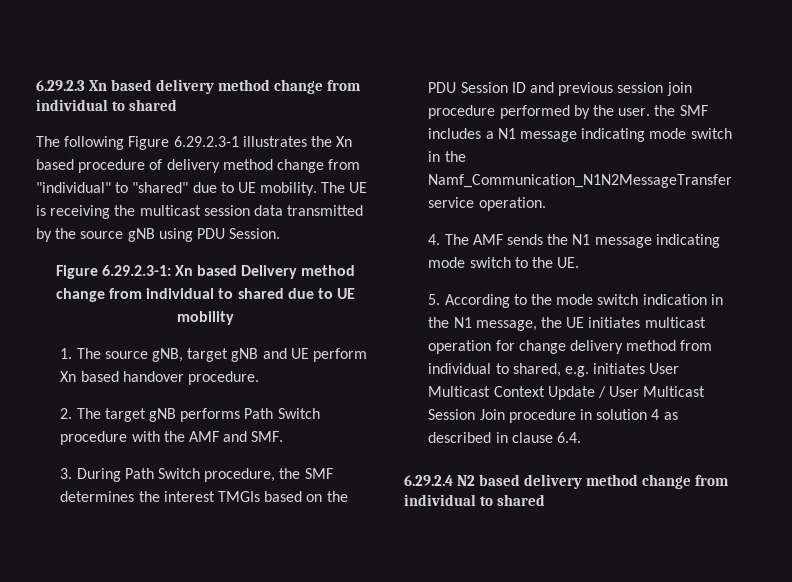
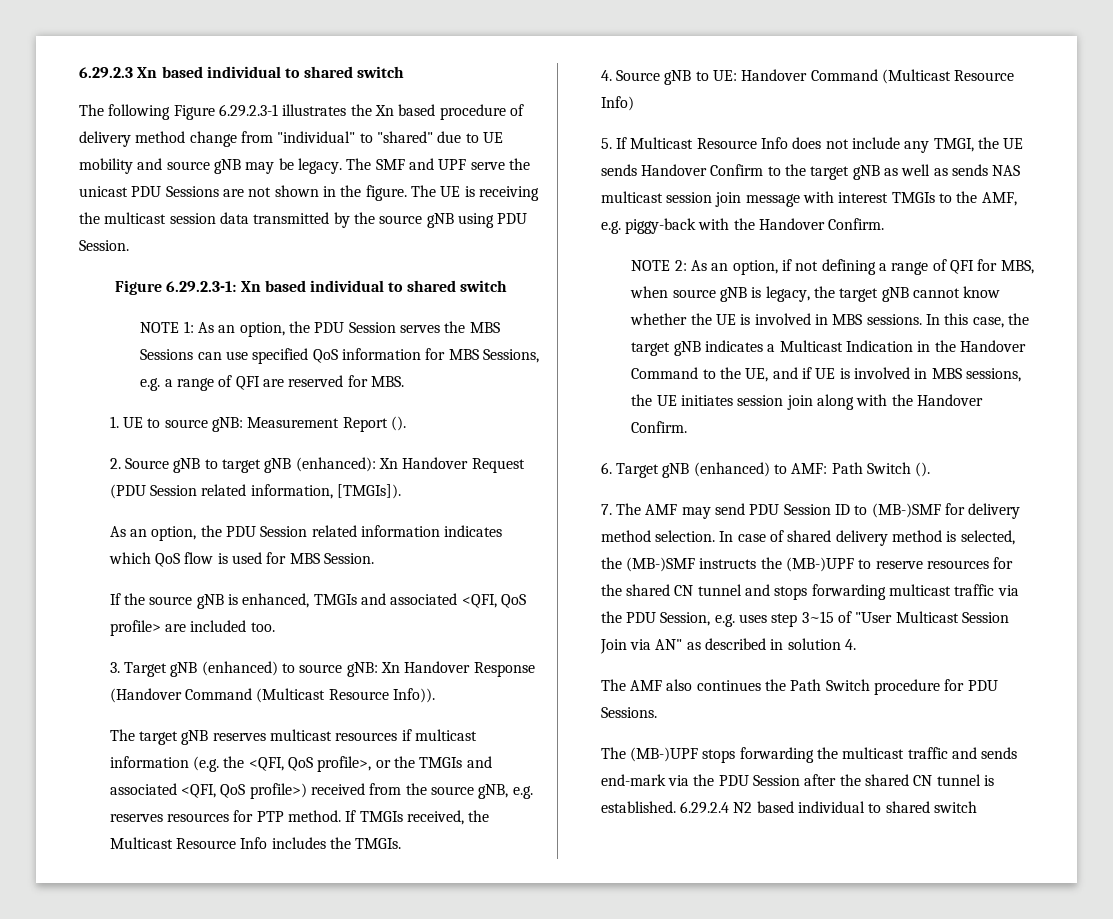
- 6.29.2.3 Xn based delivery method change from individual to shared
+ 6.29.2.3 Xn based individual to shared switch
- The following Figure 6.29.2.3-1 illustrates the Xn based procedure of delivery method change from "individual" to "shared" due to UE mobility.
+ The following Figure 6.29.2.3-1 illustrates the Xn based procedure of delivery method change from "individual" to "shared" due to UE mobility and source gNB may be legacy. The SMF and UPF serve the unicast PDU Sessions are not shown in the figure.
- Figure 6.29.2.3-1: Xn based Delivery method change from individual to shared due to UE mobility
- 1. The source gNB, target gNB and UE perform Xn based handover procedure.
- 2. The target gNB performs Path Switch procedure with the AMF and SMF.
- 3. During Path Switch procedure, the SMF determines the interest TMGIs based on the PDU Session ID and previous session join procedure performed by the user. the SMF includes a N1 message indicating mode switch in the Namf_Communication_N1N2MessageTransfer service operation.
- 4. The AMF sends the N1 message indicating mode switch to the UE.
- 5. According to the mode switch indication in the N1 message, the UE initiates multicast operation for change delivery method from individual to shared, e.g. initiates User Multicast Context Update / User Multicast Session Join procedure in solution 4 as described in clause 6.4.
- 6.29.2.4 N2 based delivery method change from individual to shared
+ Figure 6.29.2.3-1: Xn based individual to shared switch
+ NOTE 1: As an option, the PDU Session serves the MBS Sessions can use specified QoS information for MBS Sessions, e.g. a range of QFI are reserved for MBS.
+ 1. UE to source gNB: Measurement Report ().
+ 2. Source gNB to target gNB (enhanced): Xn Handover Request (PDU Session related information, [TMGIs]).
+ As an option, the PDU Session related information indicates which QoS flow is used for MBS Session.
+ If the source gNB is enhanced, TMGIs and associated <QFI, QoS profile> are included too.
+ 3. Target gNB (enhanced) to source gNB: Xn Handover Response (Handover Command (Multicast Resource Info)).
+ The target gNB reserves multicast resources if multicast information (e.g. the <QFI, QoS profile>, or the TMGIs and associated <QFI, QoS profile>) received from the source gNB, e.g. reserves resources for PTP method. If TMGIs received, the Multicast Resource Info includes the TMGIs.
+ 4. Source gNB to UE: Handover Command (Multicast Resource Info)
+ 5. If Multicast Resource Info does not include any TMGI, the UE sends Handover Confirm to the target gNB as well as sends NAS multicast session join message with interest TMGIs to the AMF, e.g. piggy-back with the Handover Confirm.
+ NOTE 2: As an option, if not defining a range of QFI for MBS, when source gNB is legacy, the target gNB cannot know whether the UE is involved in MBS sessions. In this case, the target gNB indicates a Multicast Indication in the Handover Command to the UE, and if UE is involved in MBS sessions, the UE initiates session join along with the Handover Confirm.
+ 6. Target gNB (enhanced) to AMF: Path Switch ().
+ 7. The AMF may send PDU Session ID to (MB-)SMF for delivery method selection. In case of shared delivery method is selected, the (MB-)SMF instructs the (MB-)UPF to reserve resources for the shared CN tunnel and stops forwarding multicast traffic via the PDU Session, e.g. uses step 3~15 of "User Multicast Session Join via AN" as described in solution 4.
+ The AMF also continues the Path Switch procedure for PDU Sessions.
+ The (MB-)UPF stops forwarding the multicast traffic and sends end-mark via the PDU Session after the shared CN tunnel is established. 6.29.2.4 N2 based individual to shared switch

